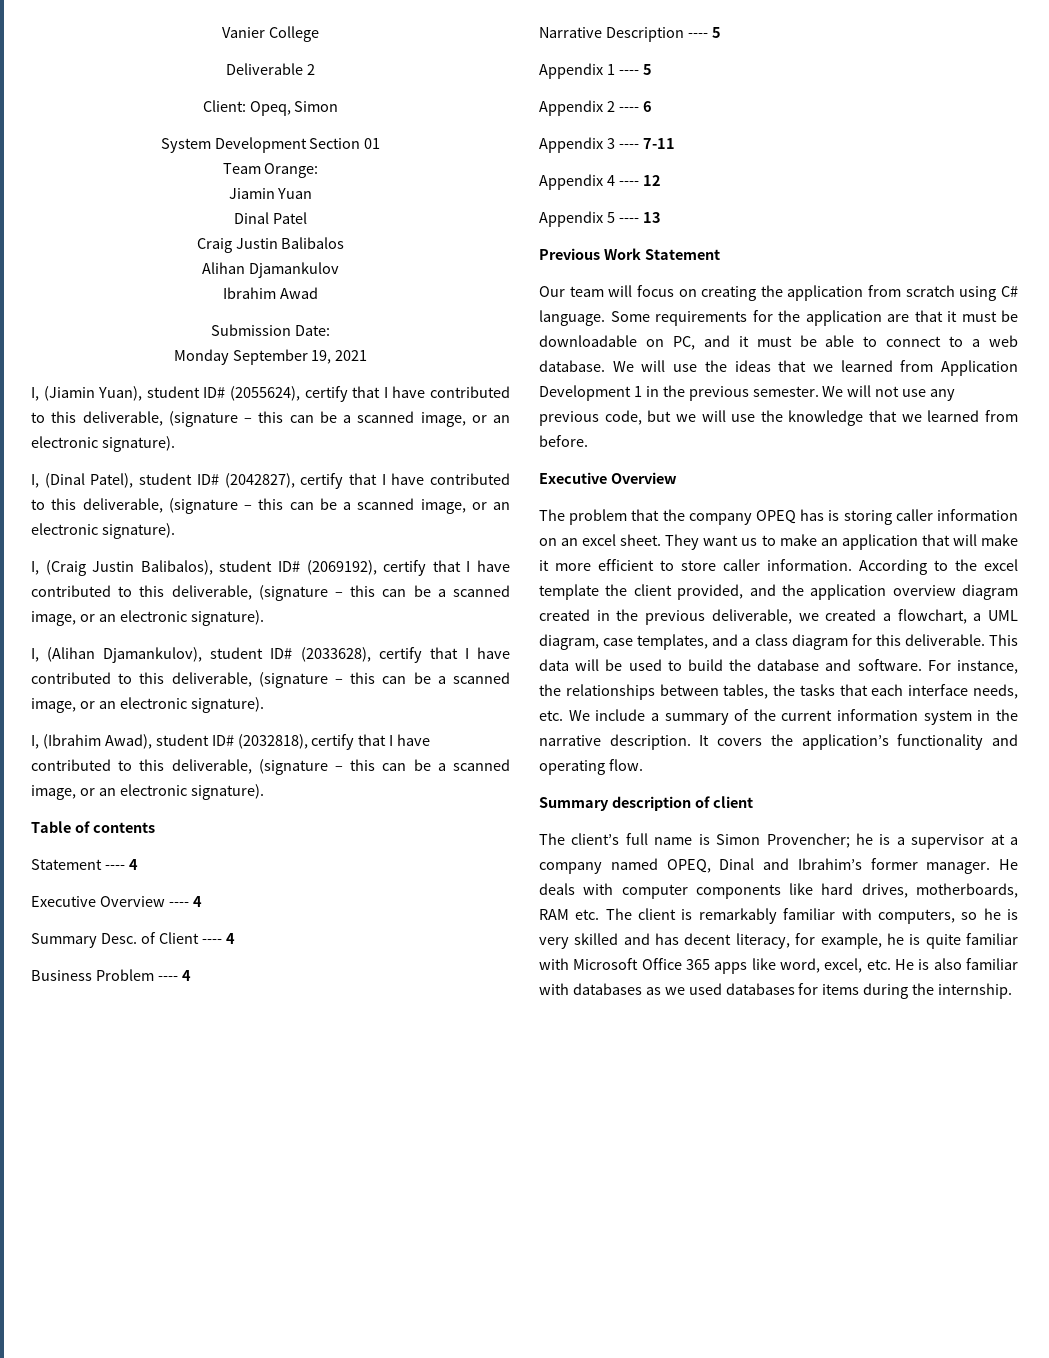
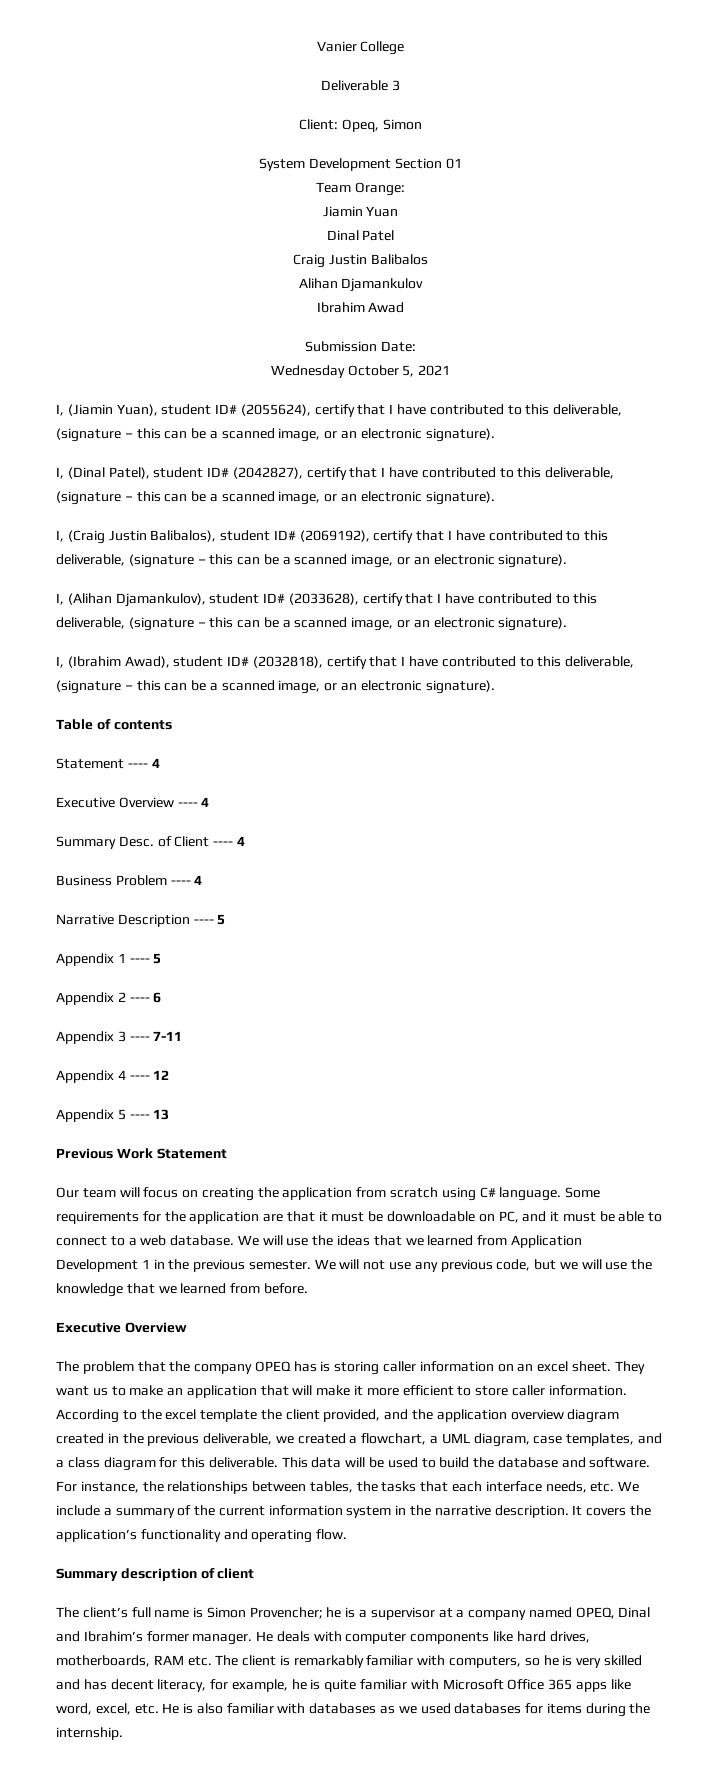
- Deliverable 2
+ Deliverable 3
- Monday September 19, 2021
+ Wednesday October 5, 2021

